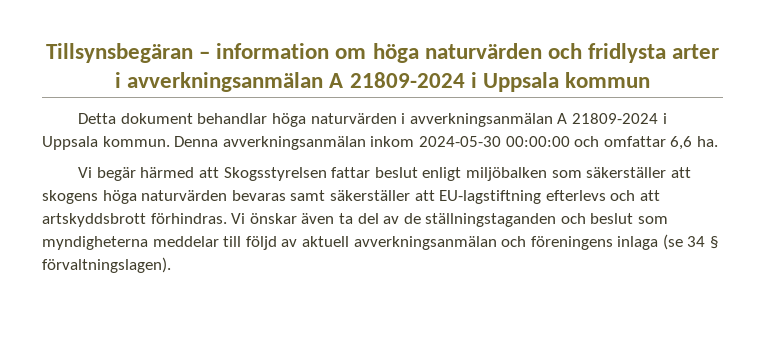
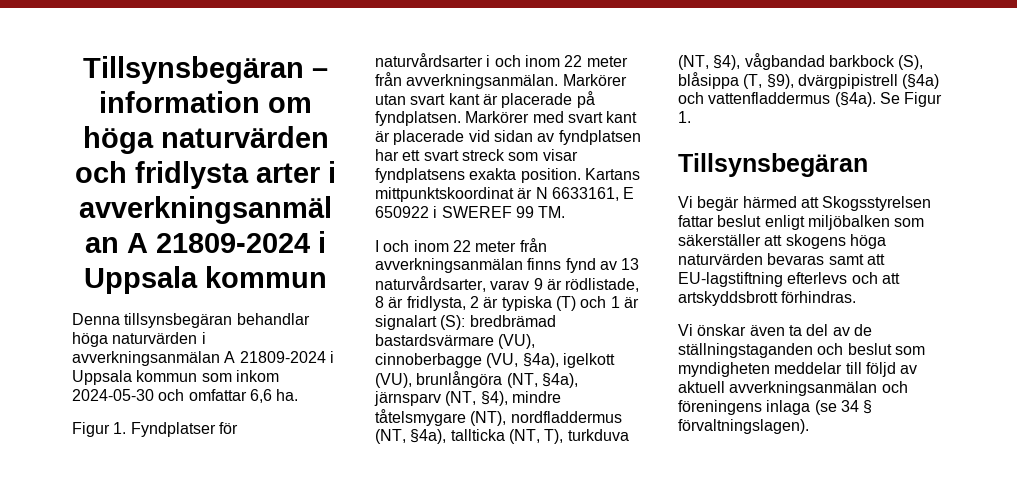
- Detta dokument behandlar höga naturvärden i avverkningsanmälan A 21809-2024 i Uppsala kommun. Denna avverkningsanmälan inkom 2024-05-30 00:00:00 och omfattar 6,6 ha.
+ Denna tillsynsbegäran behandlar höga naturvärden i avverkningsanmälan A 21809-2024 i Uppsala kommun som inkom 2024-05-30 och omfattar 6,6 ha.
+ Figur 1. Fyndplatser för naturvårdsarter i och inom 22 meter från avverkningsanmälan. Markörer utan svart kant är placerade på fyndplatsen. Markörer med svart kant är placerade vid sidan av fyndplatsen har ett svart streck som visar fyndplatsens exakta position. Kartans mittpunktskoordinat är N 6633161, E 650922 i SWEREF 99 TM.
+ I och inom 22 meter från avverkningsanmälan finns fynd av 13 naturvårdsarter, varav 9 är rödlistade, 8 är fridlysta, 2 är typiska (T) och 1 är signalart (S): bredbrämad bastardsvärmare (VU), cinnoberbagge (VU, §4a), igelkott (VU), brunlångöra (NT, §4a), järnsparv (NT, §4), mindre tåtelsmygare (NT), nordfladdermus (NT, §4a), tallticka (NT, T), turkduva (NT, §4), vågbandad barkbock (S), blåsippa (T, §9), dvärgpipistrell (§4a) och vattenfladdermus (§4a). Se Figur 1.
+ Tillsynsbegäran
- Vi begär härmed att Skogsstyrelsen fattar beslut enligt miljöbalken som säkerställer att skogens höga naturvärden bevaras samt säkerställer att EU-lagstiftning efterlevs och att artskyddsbrott förhindras. Vi önskar även ta del av de ställningstaganden och beslut som myndigheterna meddelar till följd av aktuell avverkningsanmälan och föreningens inlaga (se 34 § förvaltningslagen).
+ Vi begär härmed att Skogsstyrelsen fattar beslut enligt miljöbalken som säkerställer att skogens höga naturvärden bevaras samt att EU-lagstiftning efterlevs och att artskyddsbrott förhindras.
+ Vi önskar även ta del av de ställningstaganden och beslut som myndigheten meddelar till följd av aktuell avverkningsanmälan och föreningens inlaga (se 34 § förvaltningslagen).

